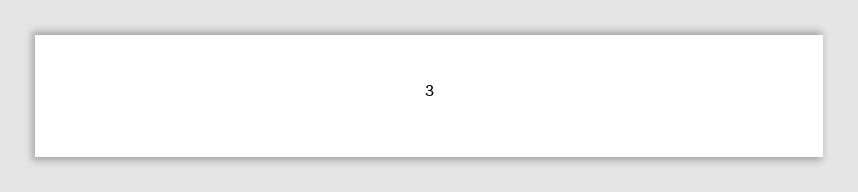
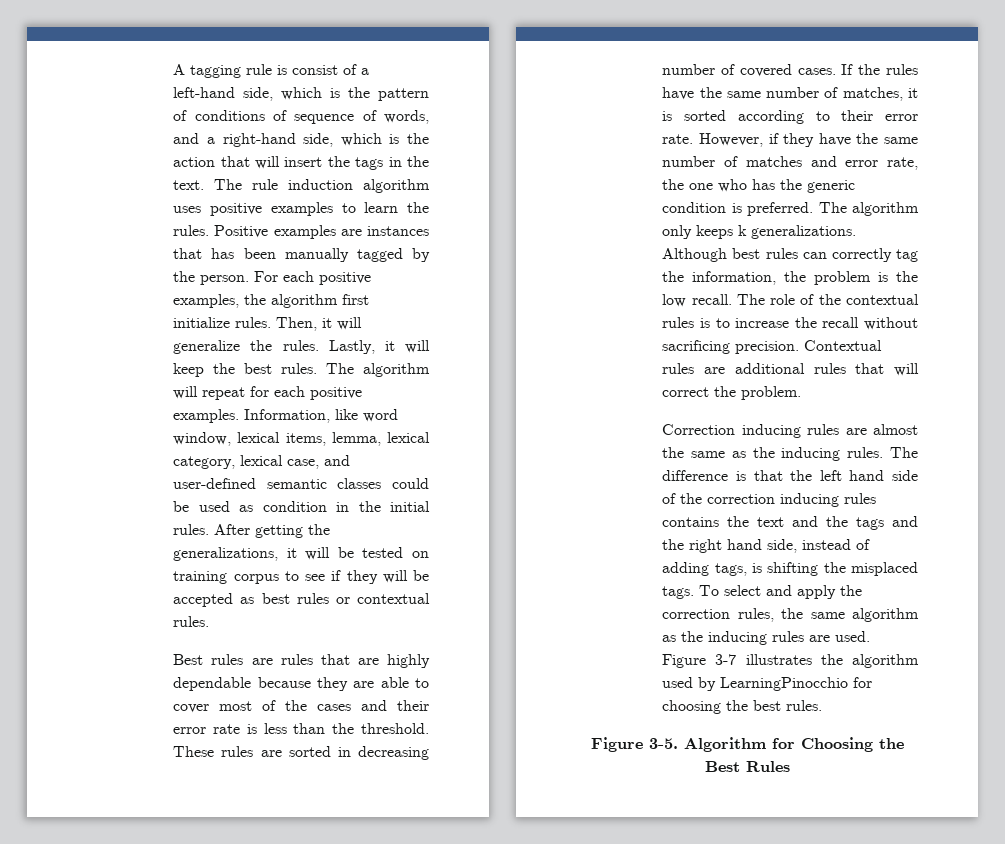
- 3
+ A tagging rule is consist of a left-hand side, which is the pattern of conditions of sequence of words, and a right-hand side, which is the action that will insert the tags in the text. The rule induction algorithm uses positive examples to learn the rules. Positive examples are instances that has been manually tagged by the person. For each positive examples, the algorithm first initialize rules. Then, it will generalize the rules. Lastly, it will keep the best rules. The algorithm will repeat for each positive examples. Information, like word window, lexical items, lemma, lexical category, lexical case, and user-defined semantic classes could be used as condition in the initial rules. After getting the generalizations, it will be tested on training corpus to see if they will be accepted as best rules or contextual rules.
+ Best rules are rules that are highly dependable because they are able to cover most of the cases and their error rate is less than the threshold. These rules are sorted in decreasing number of covered cases. If the rules have the same number of matches, it is sorted according to their error rate. However, if they have the same number of matches and error rate, the one who has the generic condition is preferred. The algorithm only keeps k generalizations. Although best rules can correctly tag the information, the problem is the low recall. The role of the contextual rules is to increase the recall without sacrificing precision. Contextual rules are additional rules that will correct the problem.
+ Correction inducing rules are almost the same as the inducing rules. The difference is that the left hand side of the correction inducing rules contains the text and the tags and the right hand side, instead of adding tags, is shifting the misplaced tags. To select and apply the correction rules, the same algorithm as the inducing rules are used. Figure 3-7 illustrates the algorithm used by LearningPinocchio for choosing the best rules.
+ Figure 3-5. Algorithm for Choosing the Best Rules

